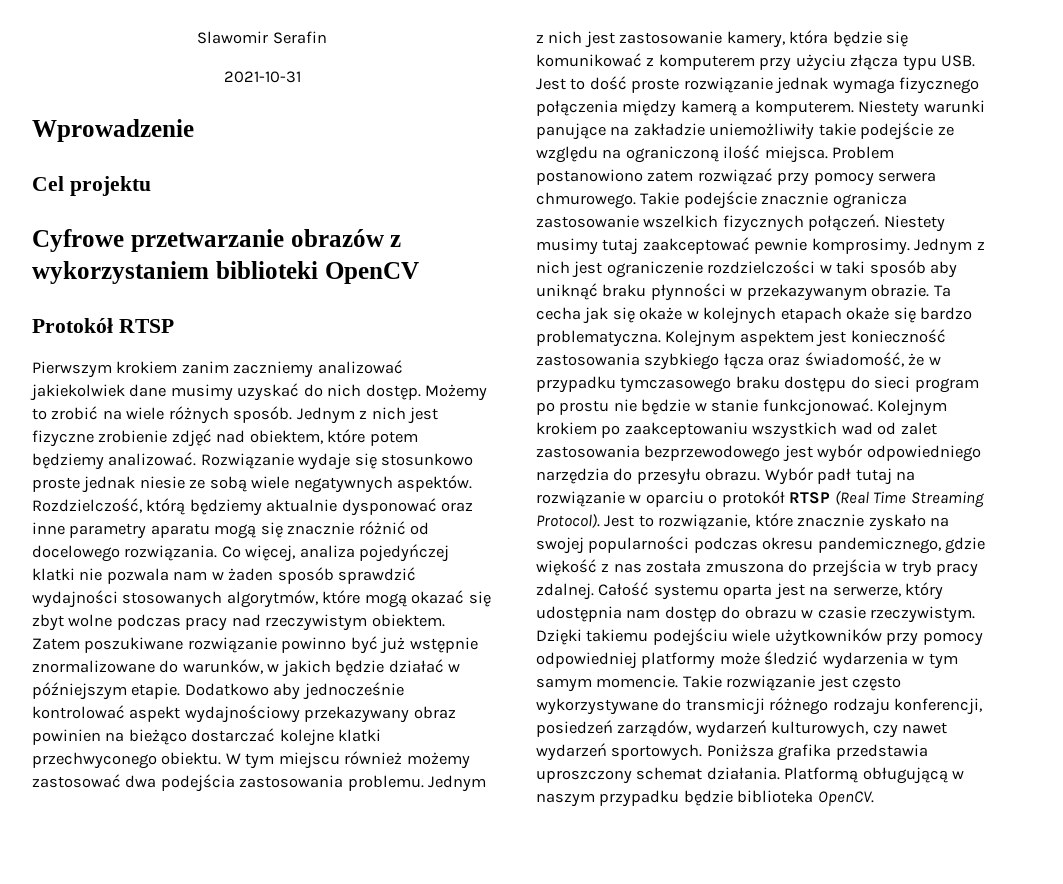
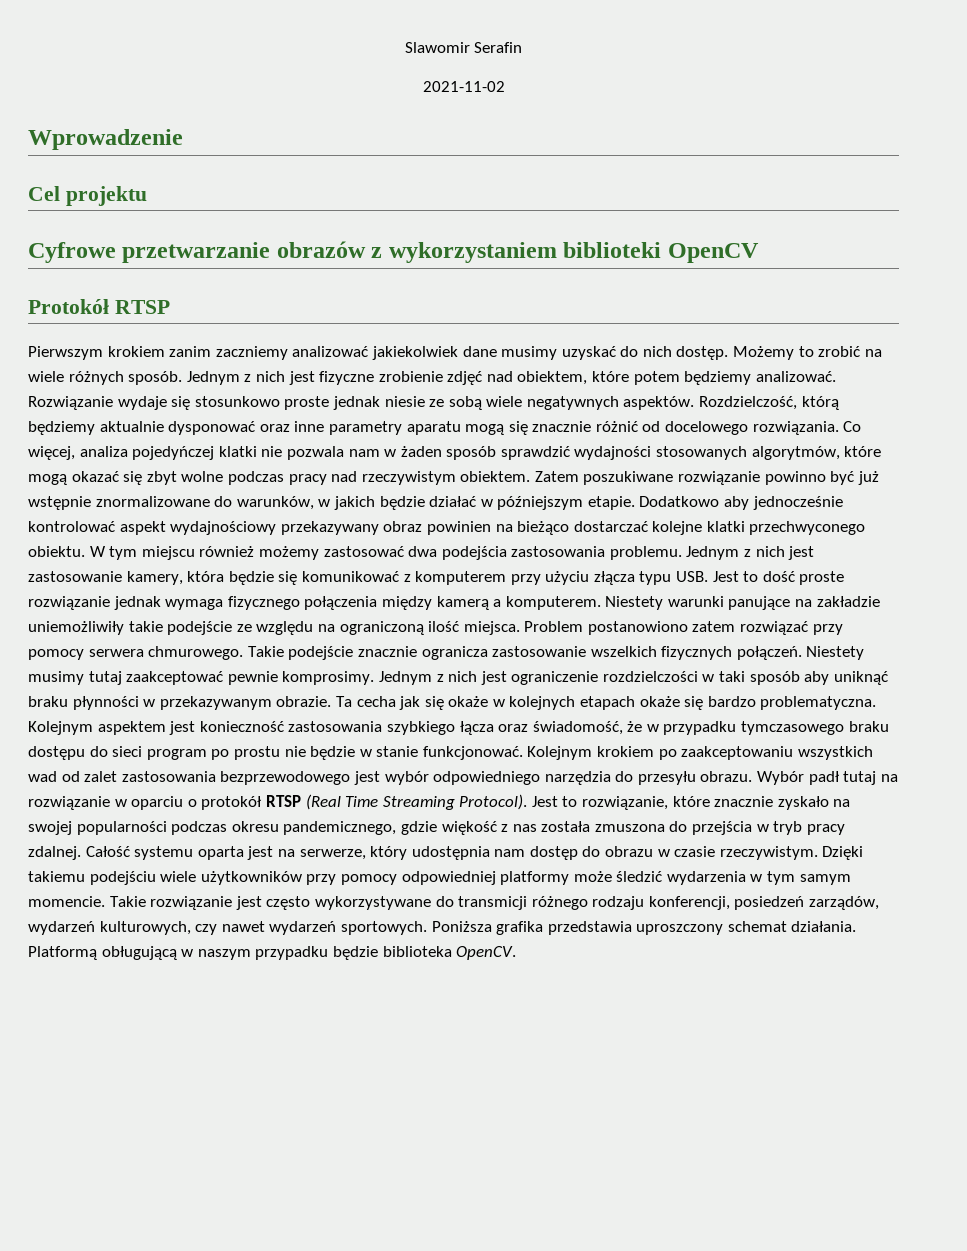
- 2021-10-31
+ 2021-11-02

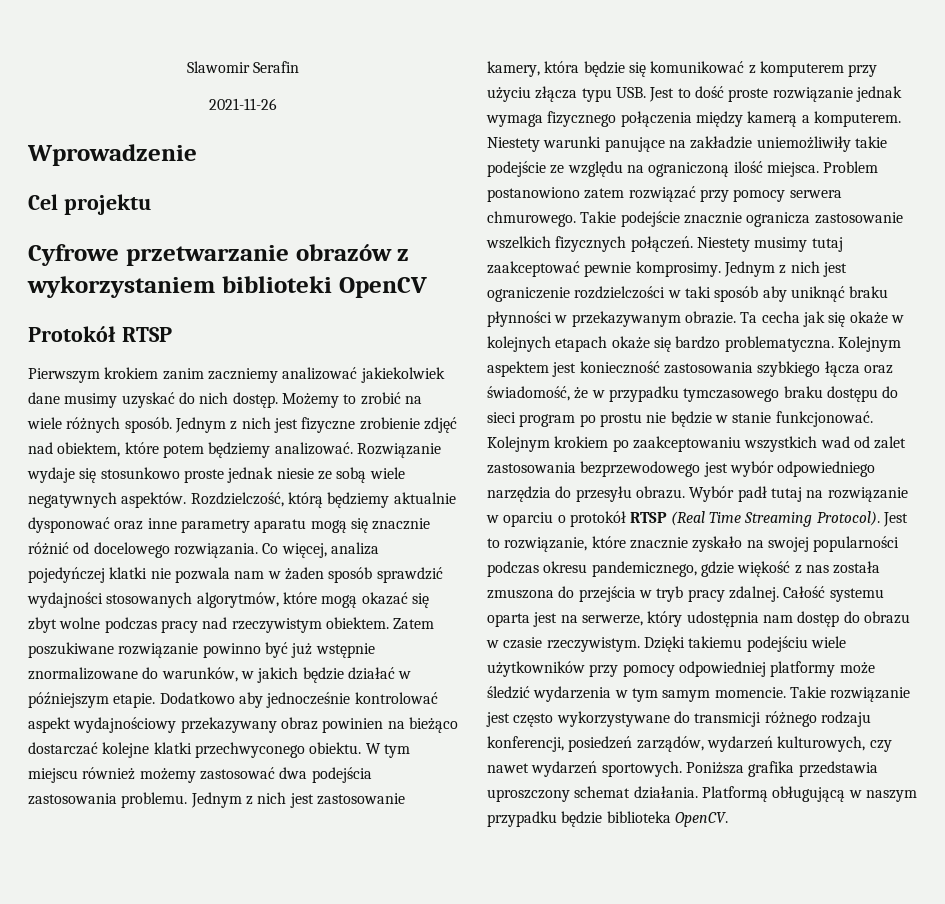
- 2021-11-02
+ 2021-11-26

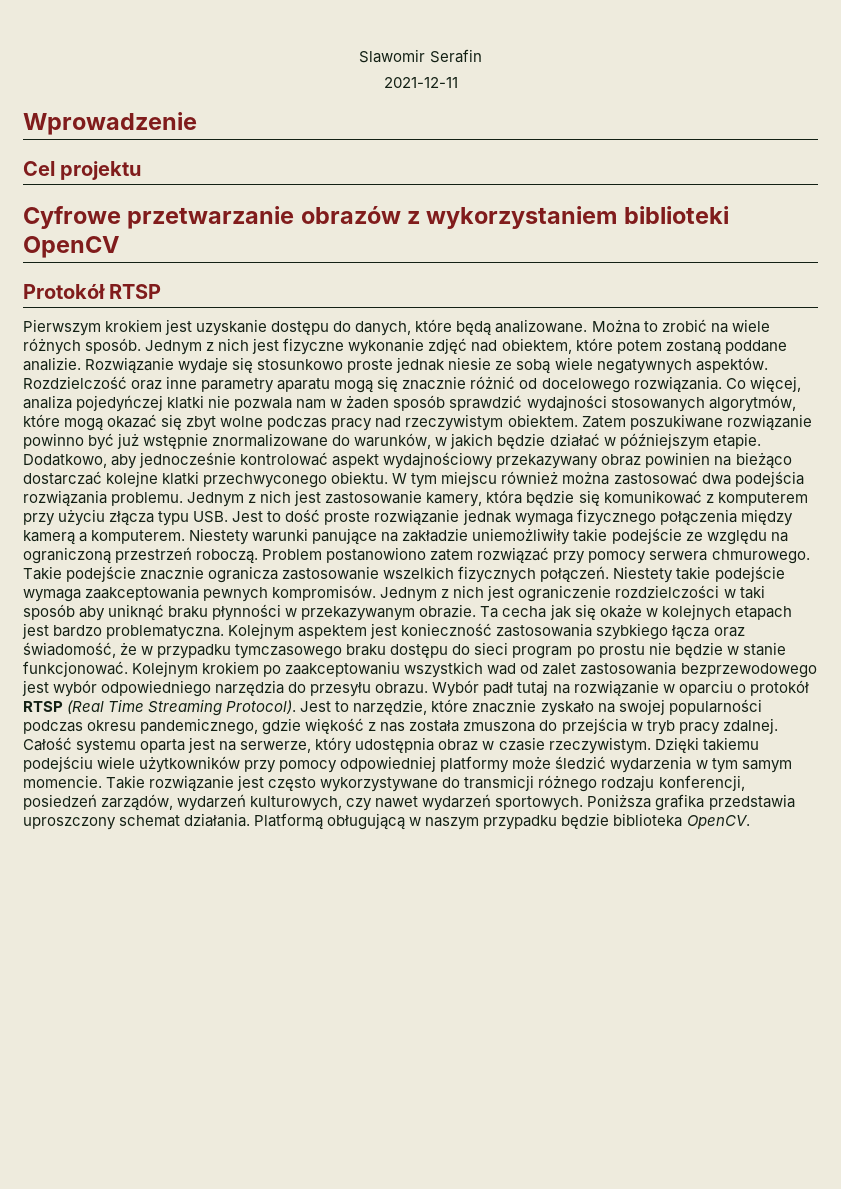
- 2021-11-26
+ 2021-12-11
- Pierwszym krokiem zanim zaczniemy analizować jakiekolwiek dane musimy uzyskać do nich dostęp. Możemy to zrobić na wiele różnych sposób.
+ Pierwszym krokiem jest uzyskanie dostępu do danych, które będą analizowane. Można to zrobić na wiele różnych sposób.
- Jednym z nich jest fizyczne zrobienie zdjęć nad obiektem, które potem będziemy analizować.
+ Jednym z nich jest fizyczne wykonanie zdjęć nad obiektem, które potem zostaną poddane analizie.
- Rozdzielczość, którą będziemy aktualnie dysponować oraz inne parametry aparatu mogą się znacznie różnić od docelowego rozwiązania.
+ Rozdzielczość oraz inne parametry aparatu mogą się znacznie różnić od docelowego rozwiązania.
- Dodatkowo aby jednocześnie kontrolować aspekt wydajnościowy przekazywany obraz powinien na bieżąco dostarczać kolejne klatki przechwyconego obiektu.
+ Dodatkowo, aby jednocześnie kontrolować aspekt wydajnościowy przekazywany obraz powinien na bieżąco dostarczać kolejne klatki przechwyconego obiektu.
- W tym miejscu również możemy zastosować dwa podejścia zastosowania problemu.
+ W tym miejscu również można zastosować dwa podejścia rozwiązania problemu.
- Niestety warunki panujące na zakładzie uniemożliwiły takie podejście ze względu na ograniczoną ilość miejsca.
+ Niestety warunki panujące na zakładzie uniemożliwiły takie podejście ze względu na ograniczoną przestrzeń roboczą.
- Niestety musimy tutaj zaakceptować pewnie komprosimy.
+ Niestety takie podejście wymaga zaakceptowania pewnych kompromisów.
- Ta cecha jak się okaże w kolejnych etapach okaże się bardzo problematyczna.
+ Ta cecha jak się okaże w kolejnych etapach jest bardzo problematyczna.
- Jest to rozwiązanie, które znacznie zyskało na swojej popularności podczas okresu pandemicznego, gdzie więkość z nas została zmuszona do przejścia w tryb pracy zdalnej.
+ Jest to narzędzie, które znacznie zyskało na swojej popularności podczas okresu pandemicznego, gdzie więkość z nas została zmuszona do przejścia w tryb pracy zdalnej.
- Całość systemu oparta jest na serwerze, który udostępnia nam dostęp do obrazu w czasie rzeczywistym.
+ Całość systemu oparta jest na serwerze, który udostępnia obraz w czasie rzeczywistym.

